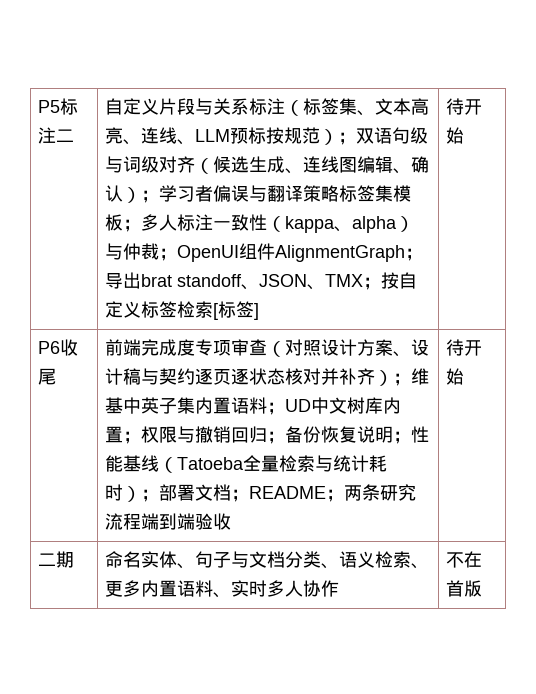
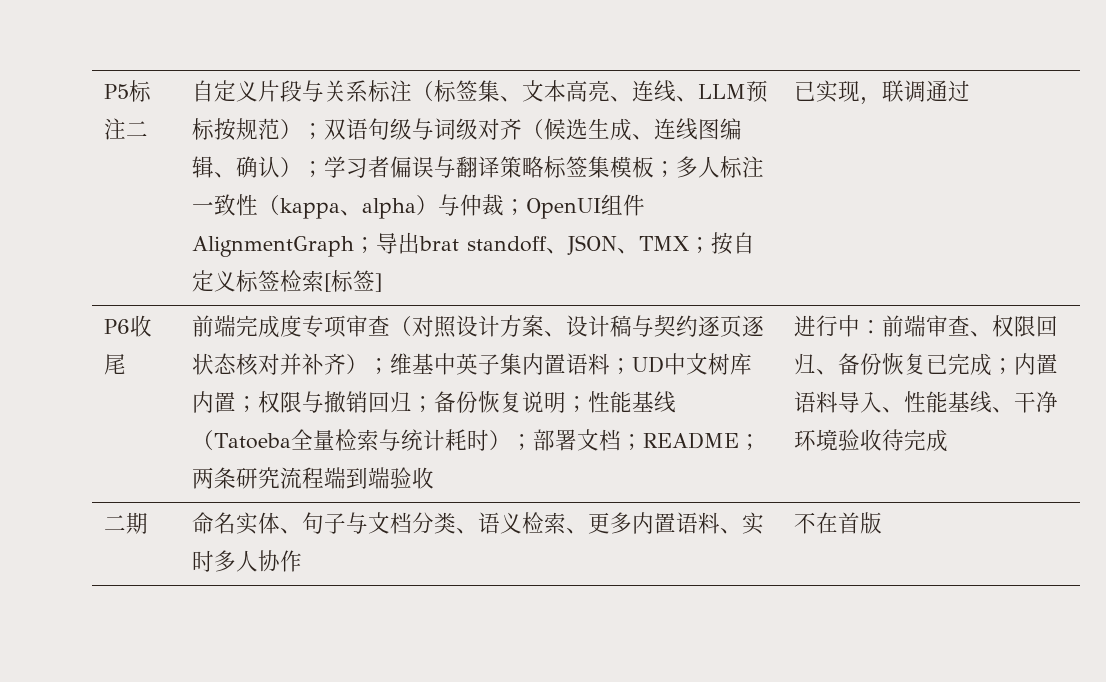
- 按自定义标签检索[标签] | 待开始
+ 按自定义标签检索[标签] | 已实现，联调通过
- 前端完成度专项审查（对照设计方案、设计稿与契约逐页逐状态核对并补齐）；维基中英子集内置语料；UD中文树库内置；权限与撤销回归；备份恢复说明；性能基线（Tatoeba全量检索与统计耗时）；部署文档；README；两条研究流程端到端验收 | 待开始
+ 前端完成度专项审查（对照设计方案、设计稿与契约逐页逐状态核对并补齐）；维基中英子集内置语料；UD中文树库内置；权限与撤销回归；备份恢复说明；性能基线（Tatoeba全量检索与统计耗时）；部署文档；README；两条研究流程端到端验收 | 进行中：前端审查、权限回归、备份恢复已完成；内置语料导入、性能基线、干净环境验收待完成

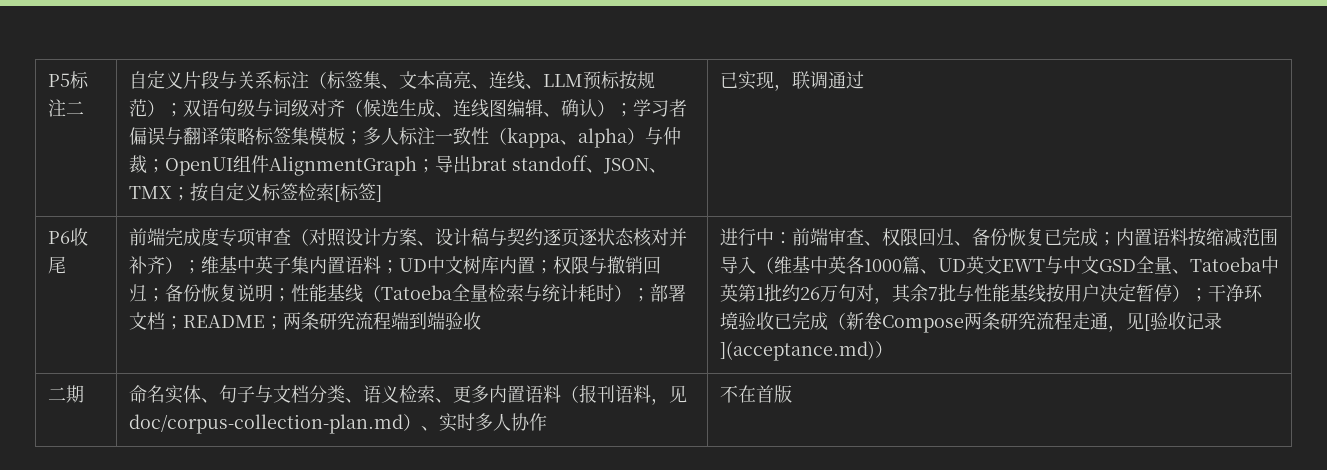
- 进行中：前端审查、权限回归、备份恢复已完成；内置语料导入、性能基线、干净环境验收待完成
+ 进行中：前端审查、权限回归、备份恢复已完成；内置语料按缩减范围导入（维基中英各1000篇、UD英文EWT与中文GSD全量、Tatoeba中英第1批约26万句对，其余7批与性能基线按用户决定暂停）；干净环境验收已完成（新卷Compose两条研究流程走通，见[验收记录](acceptance.md)）
- 二期 | 命名实体、句子与文档分类、语义检索、更多内置语料、实时多人协作 | 不在首版
+ 二期 | 命名实体、句子与文档分类、语义检索、更多内置语料（报刊语料，见doc/corpus-collection-plan.md）、实时多人协作 | 不在首版

